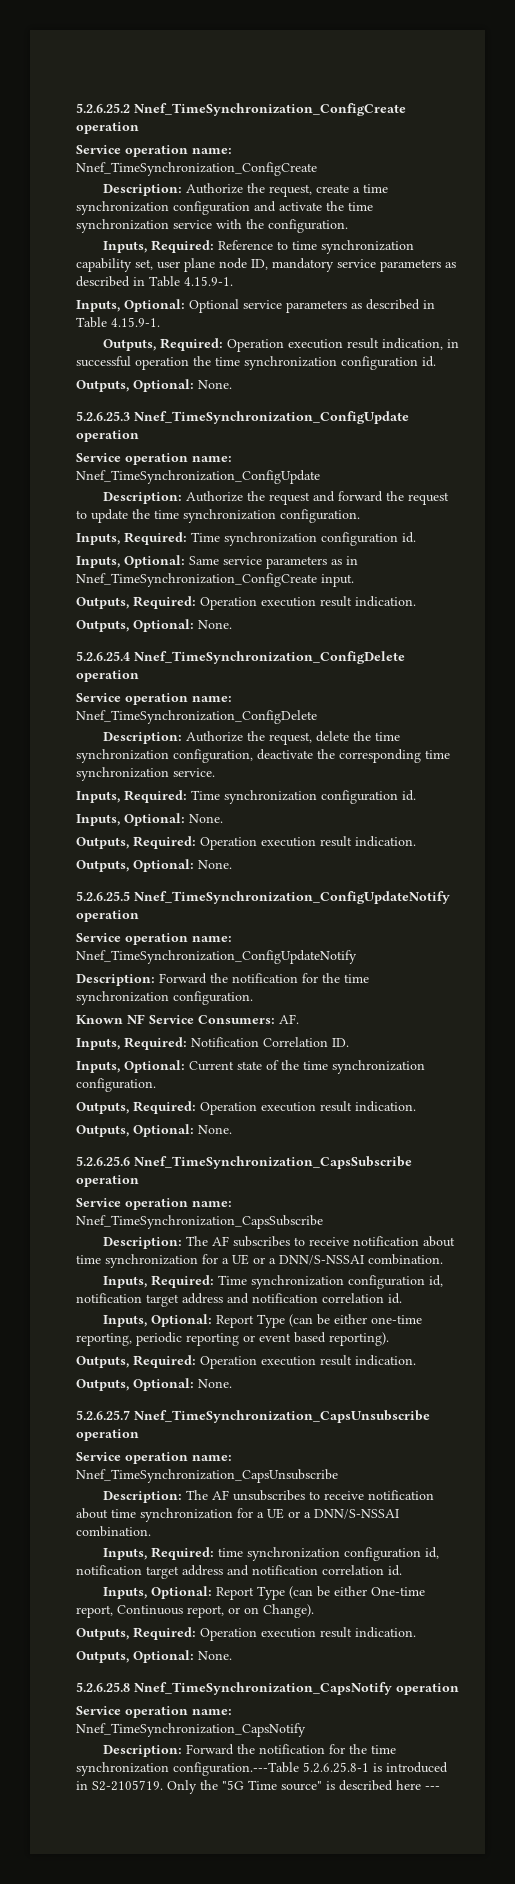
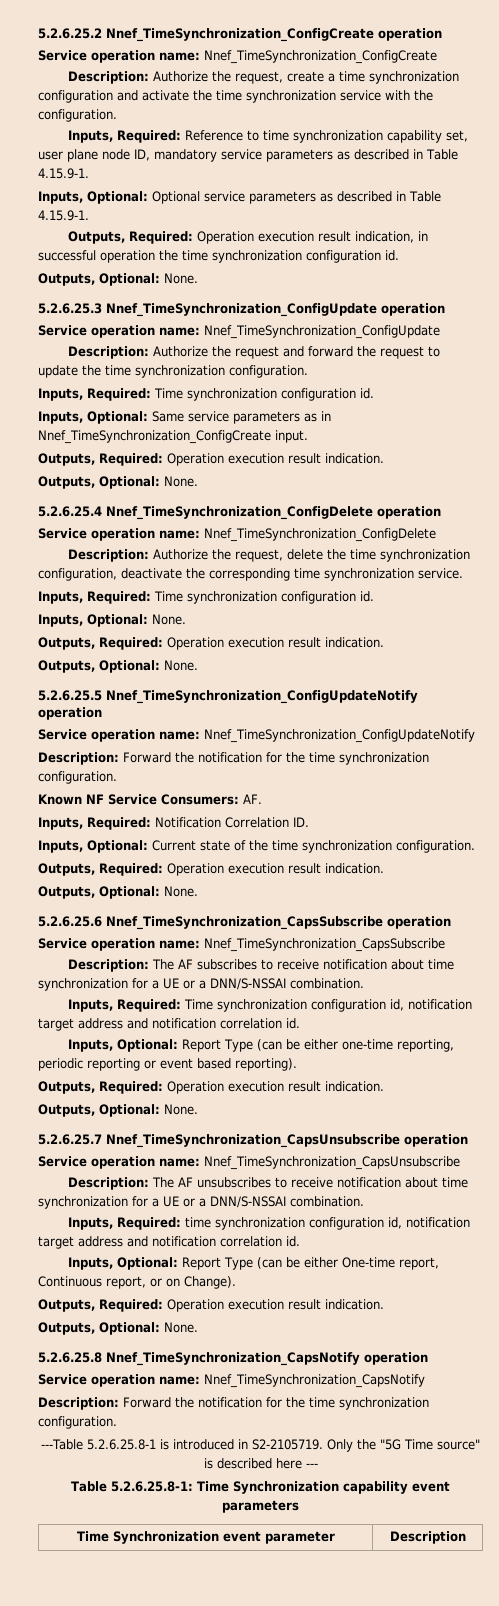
  Service operation name: Nnef_TimeSynchronization_CapsNotify
- Description: Forward the notification for the time synchronization configuration.---Table 5.2.6.25.8-1 is introduced in S2-2105719.
+ Description: Forward the notification for the time synchronization configuration.
+ ---Table 5.2.6.25.8-1 is introduced in S2-2105719.
+ Table 5.2.6.25.8-1: Time Synchronization capability event parameters
+ Time Synchronization event parameter | Description

